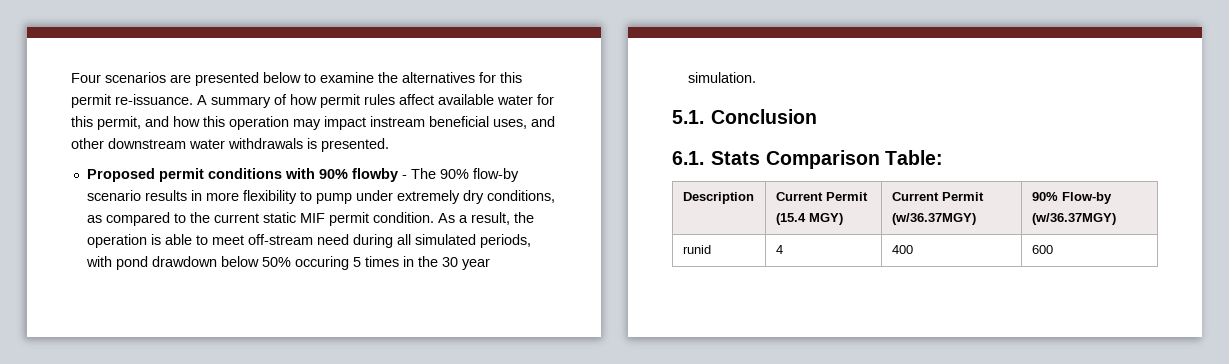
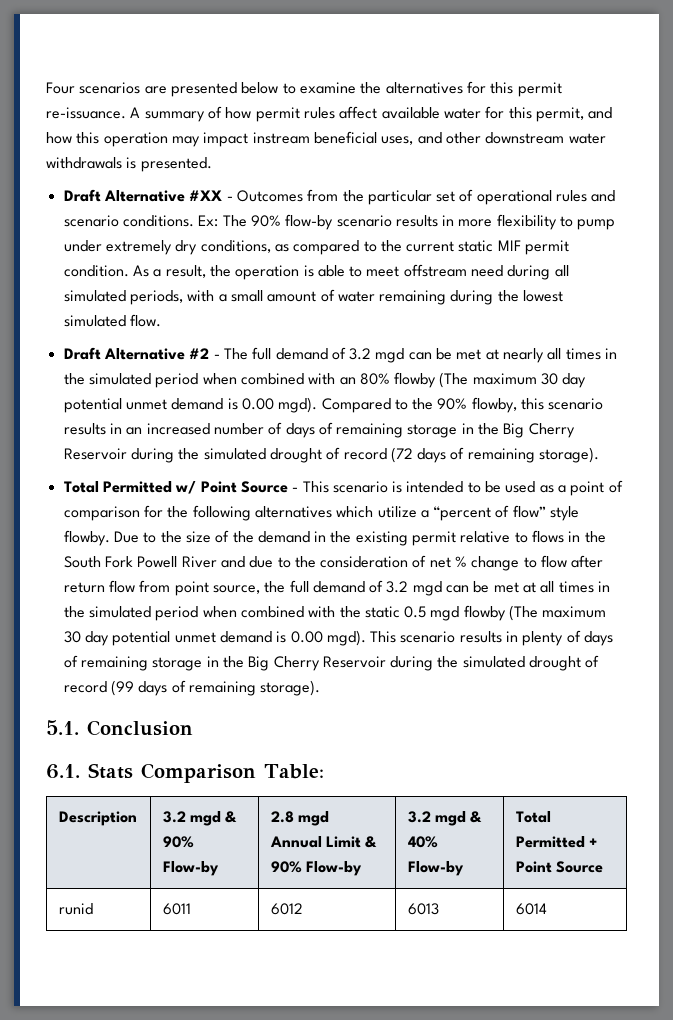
- Proposed permit conditions with 90% flowby - The 90% flow-by scenario results in more flexibility to pump under extremely dry conditions, as compared to the current static MIF permit condition.
+ Draft Alternative #XX - Outcomes from the particular set of operational rules and scenario conditions. Ex: The 90% flow-by scenario results in more flexibility to pump under extremely dry conditions, as compared to the current static MIF permit condition.
- As a result, the operation is able to meet off-stream need during all simulated periods, with pond drawdown below 50% occuring 5 times in the 30 year simulation.
+ As a result, the operation is able to meet offstream need during all simulated periods, with a small amount of water remaining during the lowest simulated flow.
+ Draft Alternative #2 - The full demand of 3.2 mgd can be met at nearly all times in the simulated period when combined with an 80% flowby (The maximum 30 day potential unmet demand is 0.00 mgd). Compared to the 90% flowby, this scenario results in an increased number of days of remaining storage in the Big Cherry Reservoir during the simulated drought of record (72 days of remaining storage).
+ Total Permitted w/ Point Source - This scenario is intended to be used as a point of comparison for the following alternatives which utilize a “percent of flow” style flowby. Due to the size of the demand in the existing permit relative to flows in the South Fork Powell River and due to the consideration of net % change to flow after return flow from point source, the full demand of 3.2 mgd can be met at all times in the simulated period when combined with the static 0.5 mgd flowby (The maximum 30 day potential unmet demand is 0.00 mgd). This scenario results in plenty of days of remaining storage in the Big Cherry Reservoir during the simulated drought of record (99 days of remaining storage).
- Description | Current Permit (15.4 MGY) | Current Permit (w/36.37MGY) | 90% Flow-by (w/36.37MGY)
- runid | 4 | 400 | 600
+ Description | 3.2 mgd & 90% Flow-by | 2.8 mgd Annual Limit & 90% Flow-by | 3.2 mgd & 40% Flow-by | Total Permitted + Point Source
+ runid | 6011 | 6012 | 6013 | 6014

